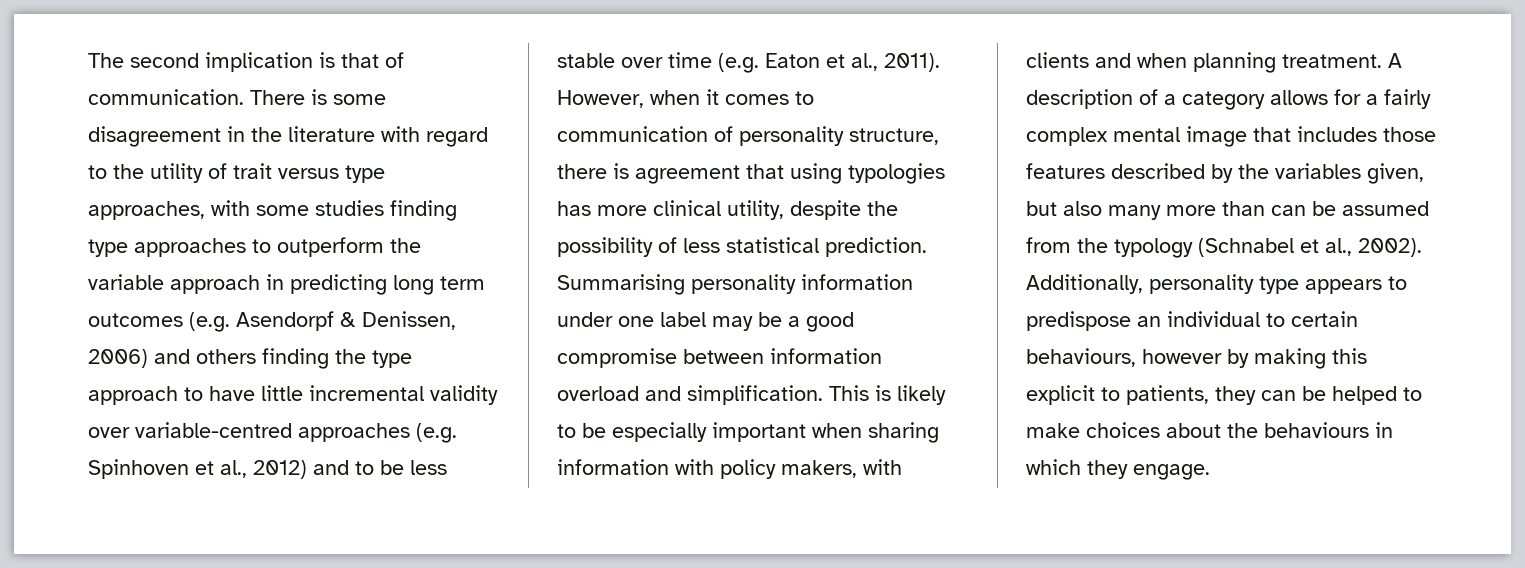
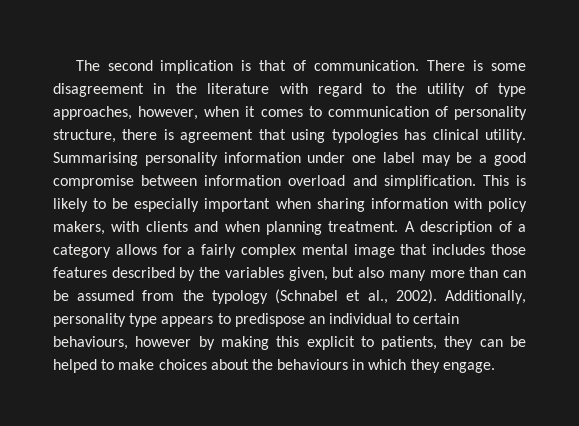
- There is some disagreement in the literature with regard to the utility of trait versus type approaches, with some studies finding type approaches to outperform the variable approach in predicting long term outcomes (e.g. Asendorpf & Denissen, 2006) and others finding the type approach to have little incremental validity over variable-centred approaches (e.g. Spinhoven et al., 2012) and to be less stable over time (e.g. Eaton et al., 2011). However, when it comes to communication of personality structure, there is agreement that using typologies has more clinical utility, despite the possibility of less statistical prediction.
+ There is some disagreement in the literature with regard to the utility of type approaches, however, when it comes to communication of personality structure, there is agreement that using typologies has clinical utility.

